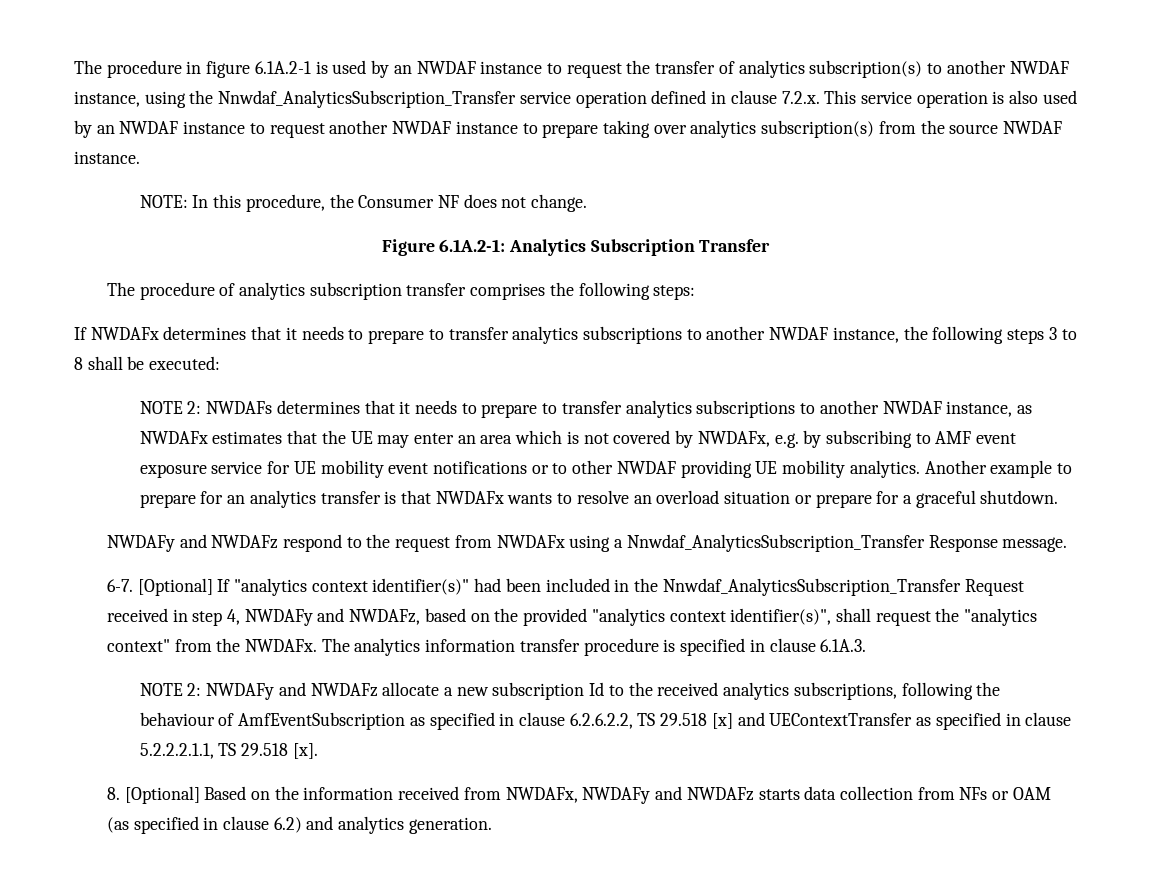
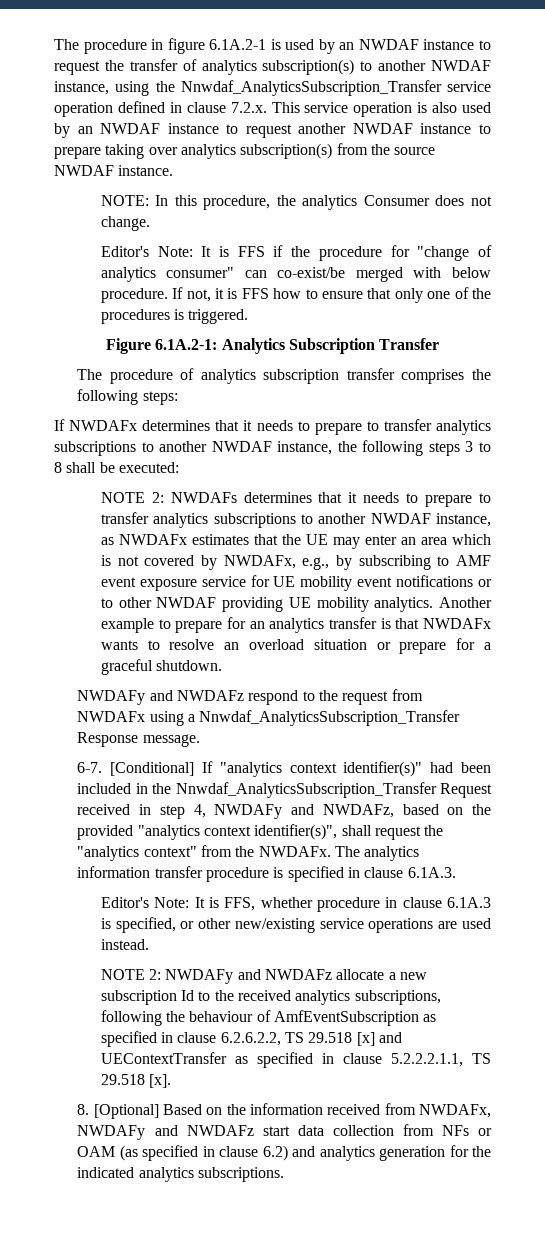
- NOTE: In this procedure, the Consumer NF does not change.
+ NOTE: In this procedure, the analytics Consumer does not change.
+ Editor's Note: It is FFS if the procedure for "change of analytics consumer" can co-exist/be merged with below procedure. If not, it is FFS how to ensure that only one of the procedures is triggered.
- NOTE 2: NWDAFs determines that it needs to prepare to transfer analytics subscriptions to another NWDAF instance, as NWDAFx estimates that the UE may enter an area which is not covered by NWDAFx, e.g. by subscribing to AMF event exposure service for UE mobility event notifications or to other NWDAF providing UE mobility analytics.
+ NOTE 2: NWDAFs determines that it needs to prepare to transfer analytics subscriptions to another NWDAF instance, as NWDAFx estimates that the UE may enter an area which is not covered by NWDAFx, e.g., by subscribing to AMF event exposure service for UE mobility event notifications or to other NWDAF providing UE mobility analytics.
- [Optional] If "analytics context identifier(s)" had been included in the Nnwdaf_AnalyticsSubscription_Transfer Request received in step 4, NWDAFy and NWDAFz, based on the provided "analytics context identifier(s)", shall request the "analytics context" from the NWDAFx.
+ [Conditional] If "analytics context identifier(s)" had been included in the Nnwdaf_AnalyticsSubscription_Transfer Request received in step 4, NWDAFy and NWDAFz, based on the provided "analytics context identifier(s)", shall request the "analytics context" from the NWDAFx.
+ Editor's Note: It is FFS, whether procedure in clause 6.1A.3 is specified, or other new/existing service operations are used instead.
- 8. [Optional] Based on the information received from NWDAFx, NWDAFy and NWDAFz starts data collection from NFs or OAM (as specified in clause 6.2) and analytics generation.
+ 8. [Optional] Based on the information received from NWDAFx, NWDAFy and NWDAFz start data collection from NFs or OAM (as specified in clause 6.2) and analytics generation for the indicated analytics subscriptions.

